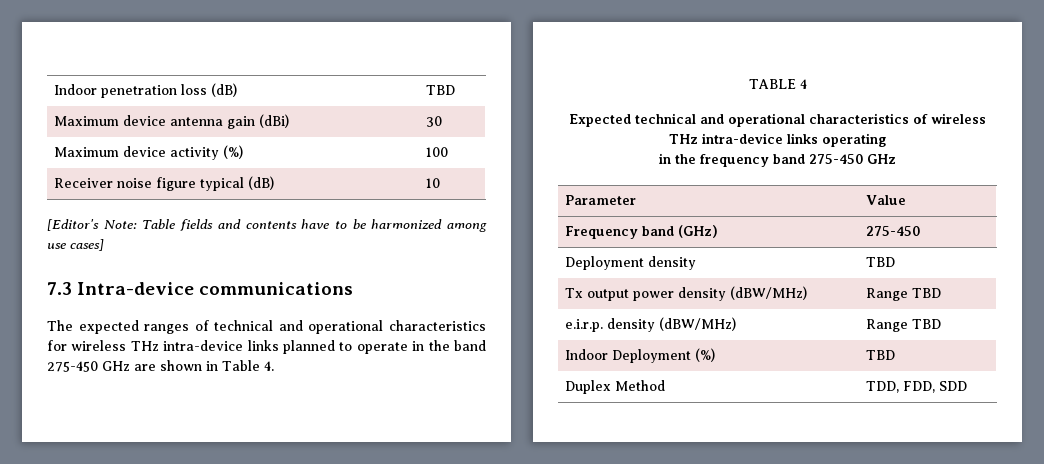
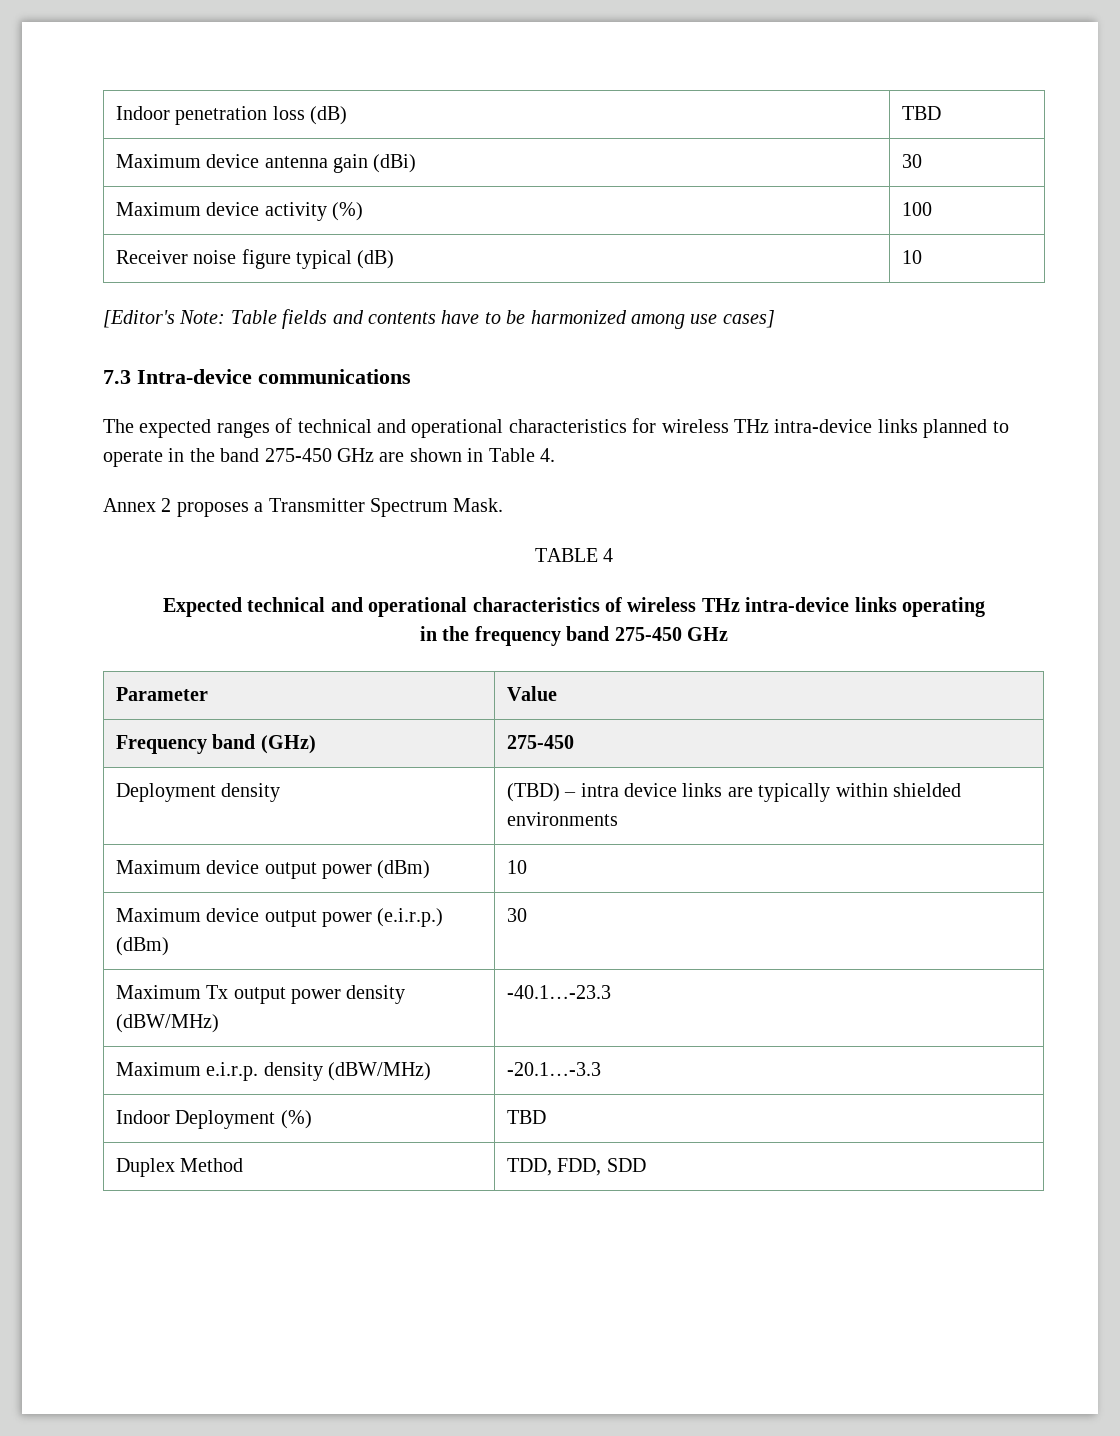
+ Annex 2 proposes a Transmitter Spectrum Mask.
- Deployment density | TBD
- Tx output power density (dBW/MHz) | Range TBD
- e.i.r.p. density (dBW/MHz) | Range TBD
+ Deployment density | (TBD) – intra device links are typically within shielded environments
+ Maximum device output power (dBm) | 10
+ Maximum device output power (e.i.r.p.) (dBm) | 30
+ Maximum Tx output power density (dBW/MHz) | -40.1…-23.3
+ Maximum e.i.r.p. density (dBW/MHz) | -20.1…-3.3

